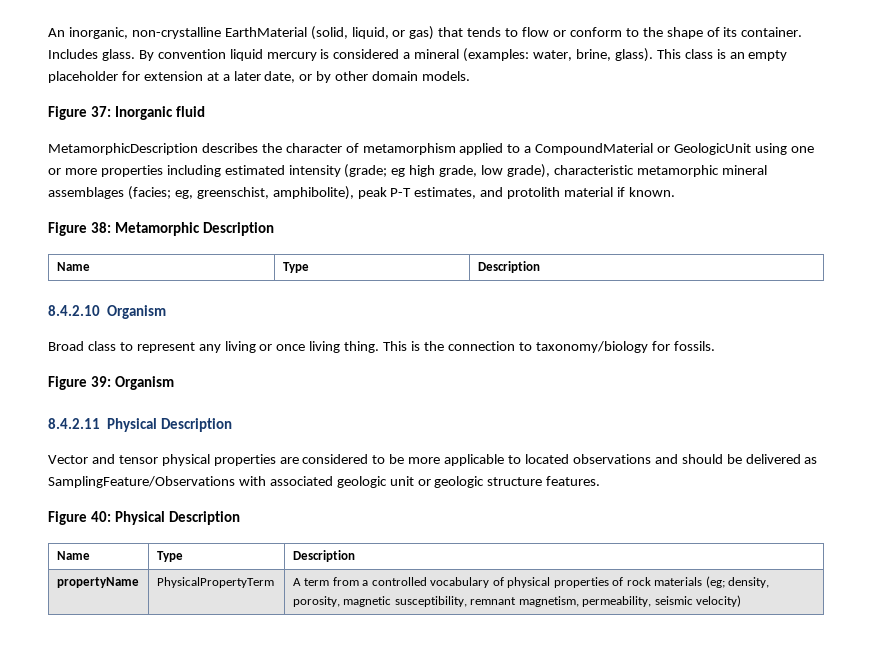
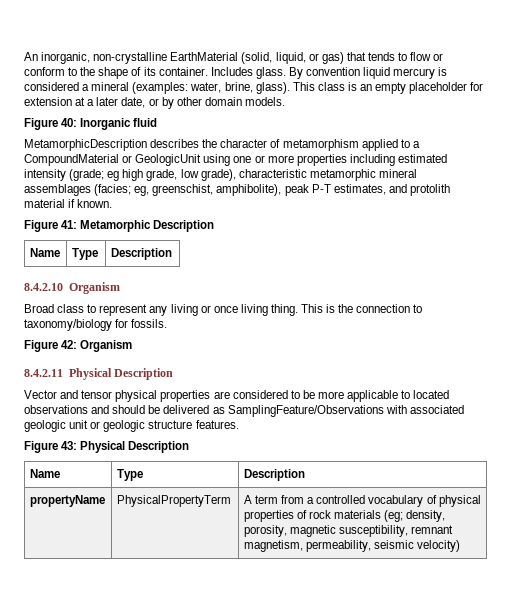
- Figure 37: Inorganic fluid
+ Figure 40: Inorganic fluid
- Figure 38: Metamorphic Description
+ Figure 41: Metamorphic Description
- Figure 39: Organism
+ Figure 42: Organism
- Figure 40: Physical Description
+ Figure 43: Physical Description

